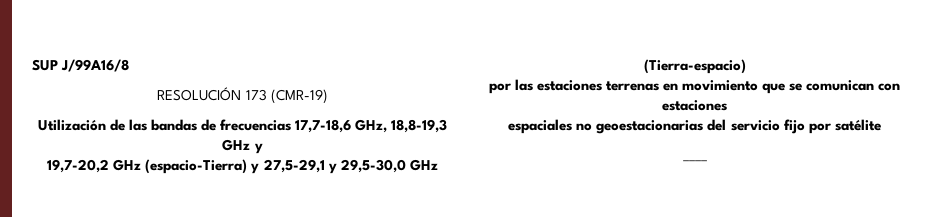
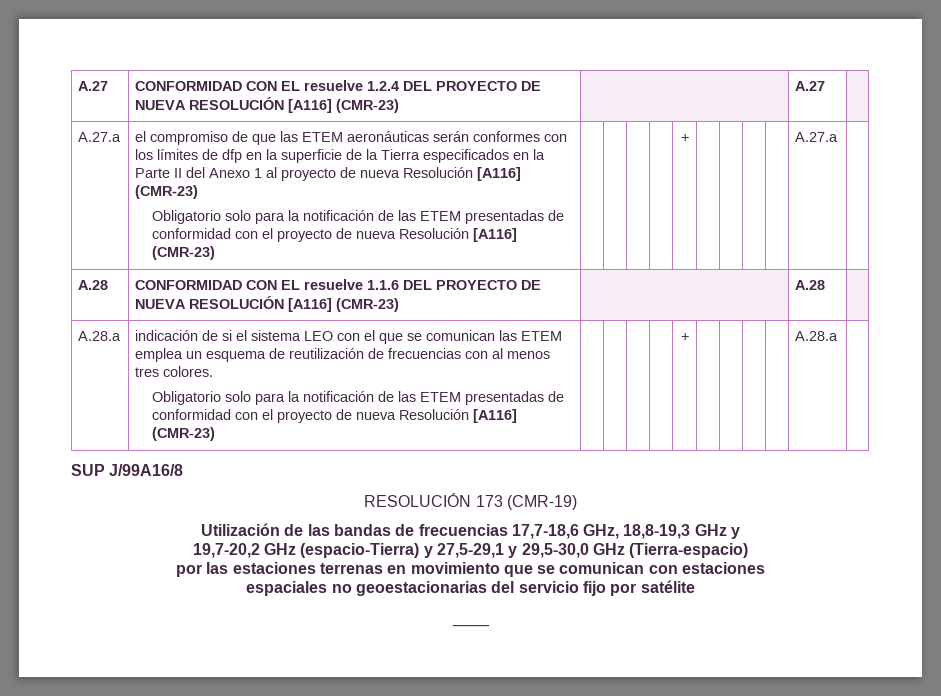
+ A.27 | CONFORMIDAD CON EL resuelve 1.2.4 DEL PROYECTO DE NUEVA RESOLUCIÓN [A116] (CMR-23) | | A.27 |
+ A.27.a | el compromiso de que las ETEM aeronáuticas serán conformes con los límites de dfp en la superficie de la Tierra especificados en la Parte II del Anexo 1 al proyecto de nueva Resolución [A116] (CMR-23)
+ Obligatorio solo para la notificación de las ETEM presentadas de conformidad con el proyecto de nueva Resolución [A116] (CMR-23) | | | | | + | | | | | A.27.a |
+ A.28 | CONFORMIDAD CON EL resuelve 1.1.6 DEL PROYECTO DE NUEVA RESOLUCIÓN [A116] (CMR-23) | | A.28 |
+ A.28.a | indicación de si el sistema LEO con el que se comunican las ETEM emplea un esquema de reutilización de frecuencias con al menos tres colores.
+ Obligatorio solo para la notificación de las ETEM presentadas de conformidad con el proyecto de nueva Resolución [A116] (CMR-23) | | | | | + | | | | | A.28.a

